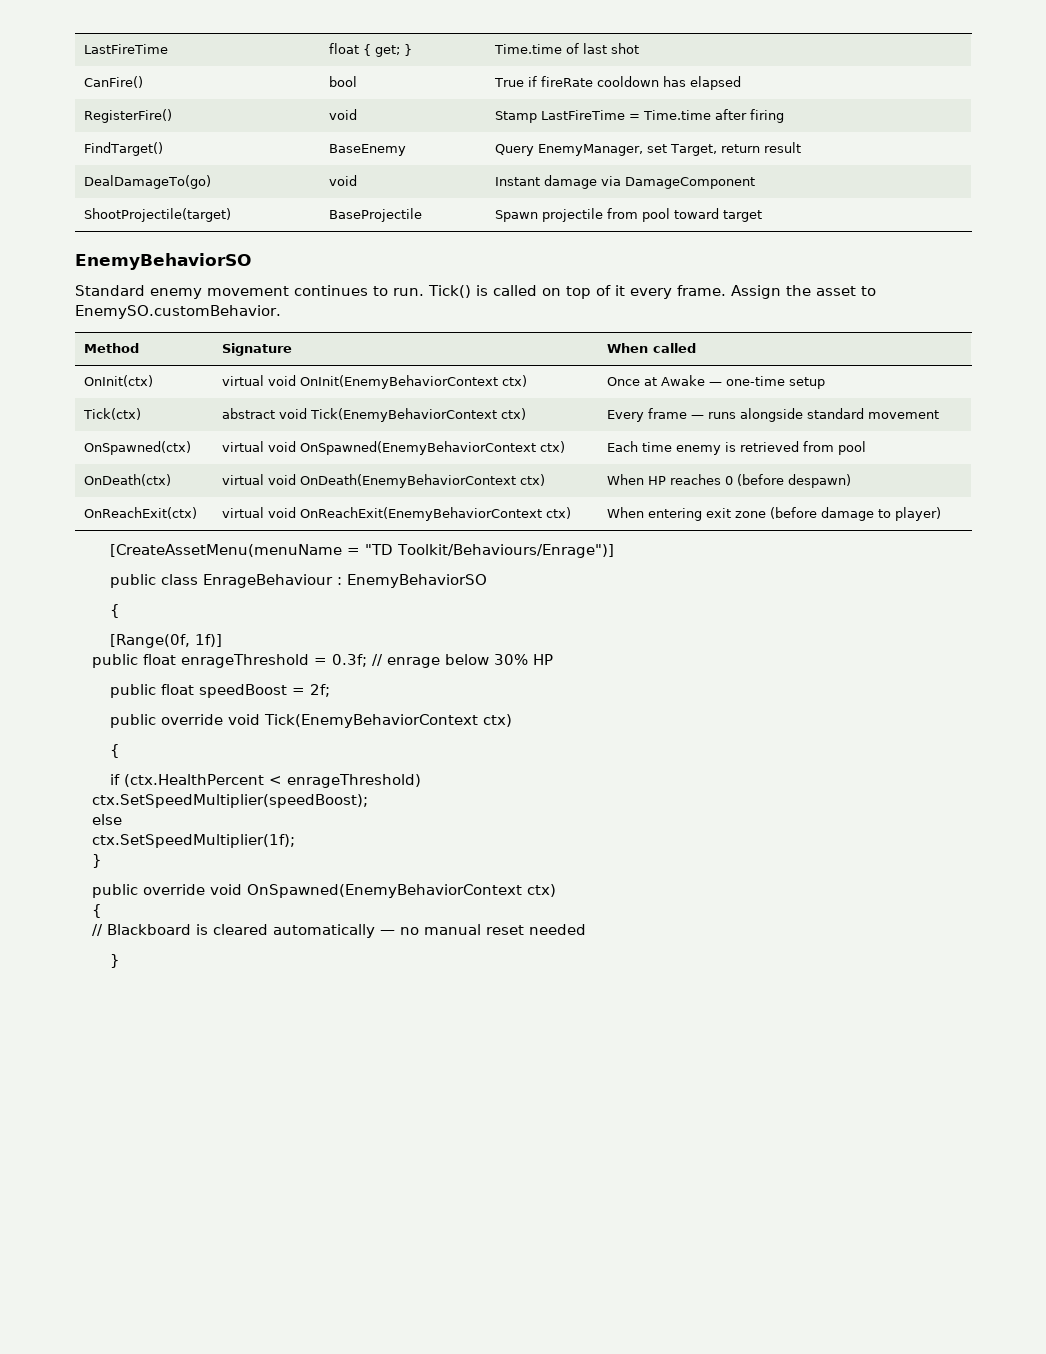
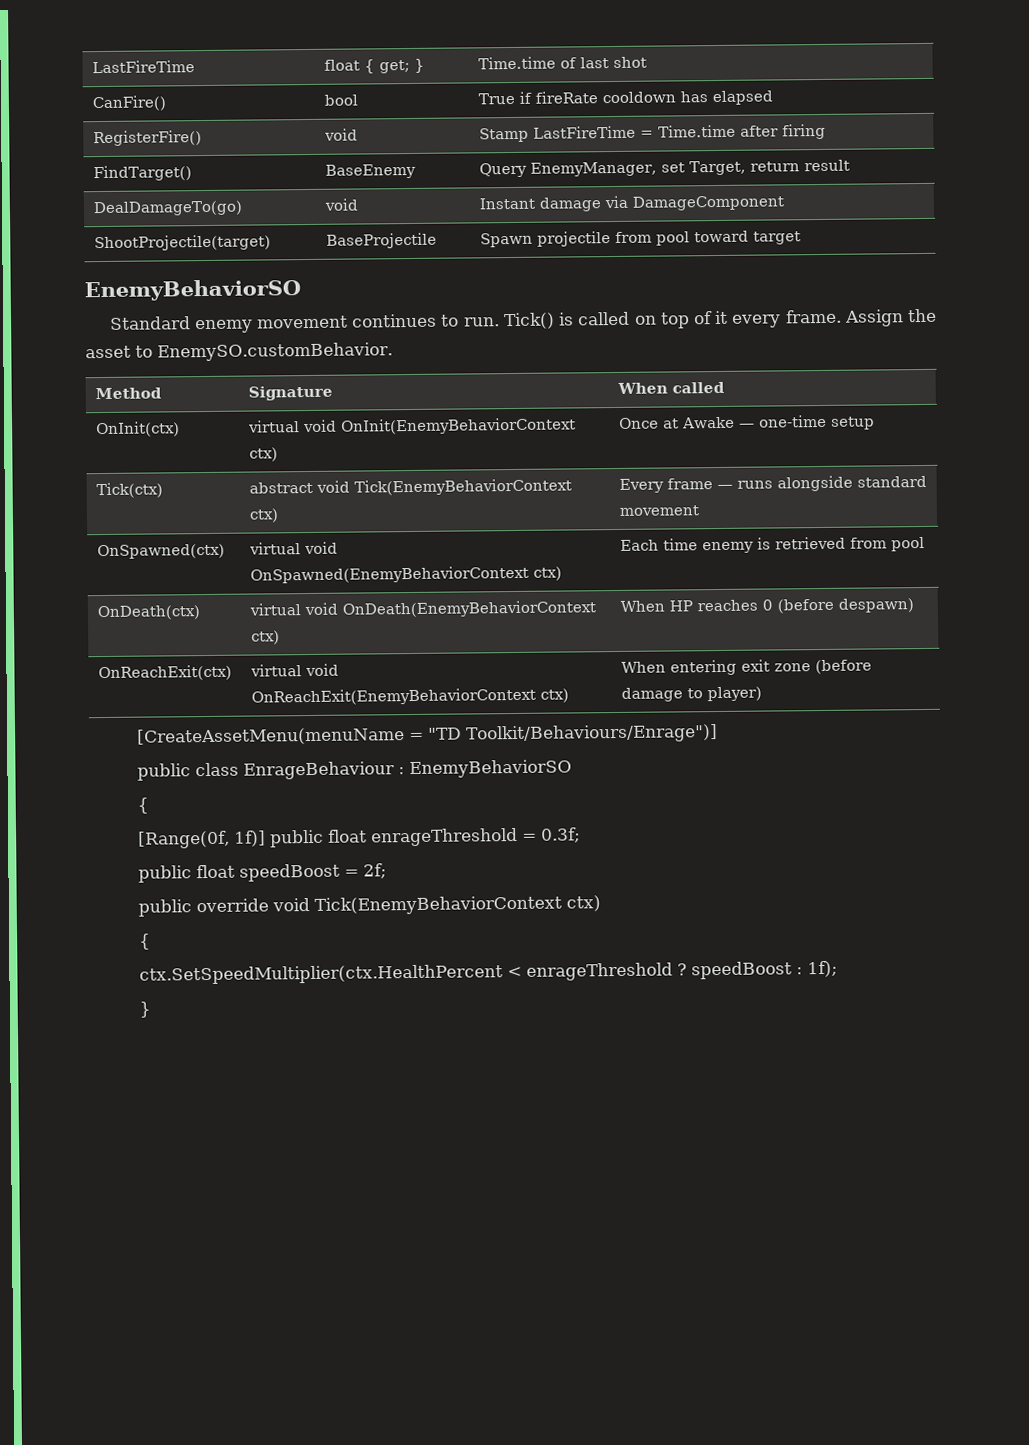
- [Range(0f, 1f)]
- public float enrageThreshold = 0.3f; // enrage below 30% HP
+ [Range(0f, 1f)] public float enrageThreshold = 0.3f;
- if (ctx.HealthPercent < enrageThreshold)
- ctx.SetSpeedMultiplier(speedBoost);
- else
- ctx.SetSpeedMultiplier(1f);
- }
- public override void OnSpawned(EnemyBehaviorContext ctx)
- {
- // Blackboard is cleared automatically — no manual reset needed
+ ctx.SetSpeedMultiplier(ctx.HealthPercent < enrageThreshold ? speedBoost : 1f);

